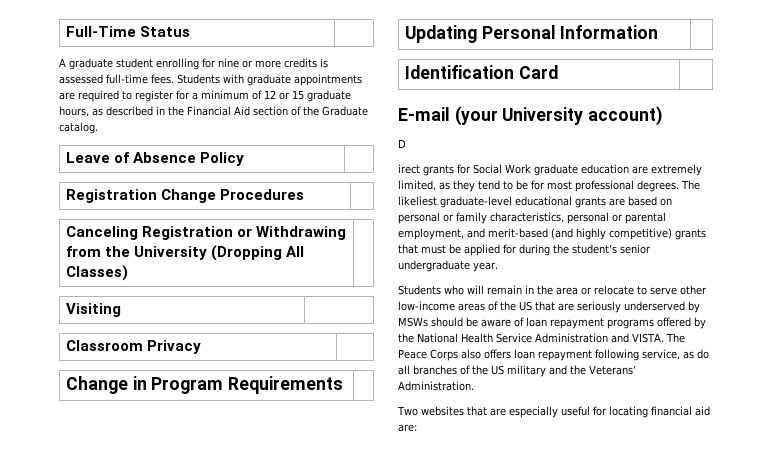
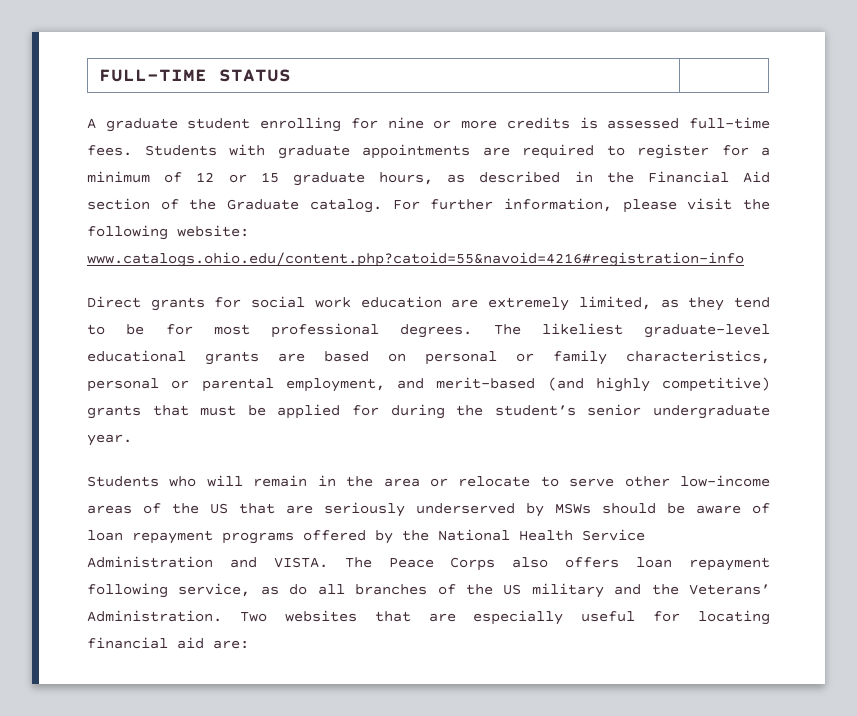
- Full-Time Status |
+ FULL-TIME STATUS |
- Students with graduate appointments are required to register for a minimum of 12 or 15 graduate hours, as described in the Financial Aid section of the Graduate catalog.
- Leave of Absence Policy |
- Registration Change Procedures |
- Canceling Registration or Withdrawing from the University (Dropping All Classes) |
- Visiting |
- Classroom Privacy |
- Change in Program Requirements |
- Updating Personal Information |
- Identification Card |
- E-mail (your University account)
- D
- irect grants for Social Work graduate education are extremely limited, as they tend to be for most professional degrees.
+ Students with graduate appointments are required to register for a minimum of 12 or 15 graduate hours, as described in the Financial Aid section of the Graduate catalog. For further information, please visit the following website: www.catalogs.ohio.edu/content.php?catoid=55&navoid=4216#registration-info
+ Direct grants for social work education are extremely limited, as they tend to be for most professional degrees.
- The Peace Corps also offers loan repayment following service, as do all branches of the US military and the Veterans’ Administration.
- Two websites that are especially useful for locating financial aid are:
+ The Peace Corps also offers loan repayment following service, as do all branches of the US military and the Veterans’ Administration. Two websites that are especially useful for locating financial aid are:

